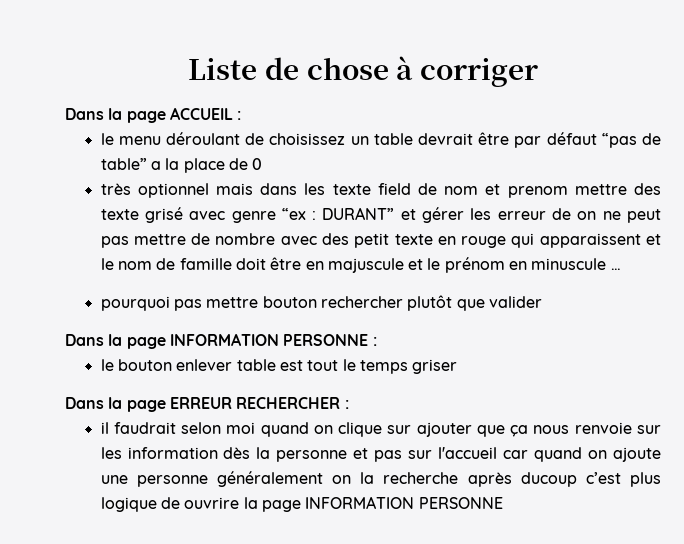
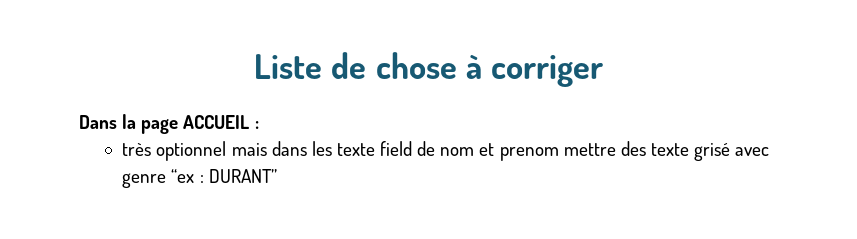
- le menu déroulant de choisissez un table devrait être par défaut “pas de table” a la place de 0
- très optionnel mais dans les texte field de nom et prenom mettre des texte grisé avec genre “ex : DURANT” et gérer les erreur de on ne peut pas mettre de nombre avec des petit texte en rouge qui apparaissent et le nom de famille doit être en majuscule et le prénom en minuscule …
- pourquoi pas mettre bouton rechercher plutôt que valider
- Dans la page INFORMATION PERSONNE :
- le bouton enlever table est tout le temps griser
- Dans la page ERREUR RECHERCHER :
- il faudrait selon moi quand on clique sur ajouter que ça nous renvoie sur les information dès la personne et pas sur l'accueil car quand on ajoute une personne généralement on la recherche après ducoup c’est plus logique de ouvrire la page INFORMATION PERSONNE
+ très optionnel mais dans les texte field de nom et prenom mettre des texte grisé avec genre “ex : DURANT”

